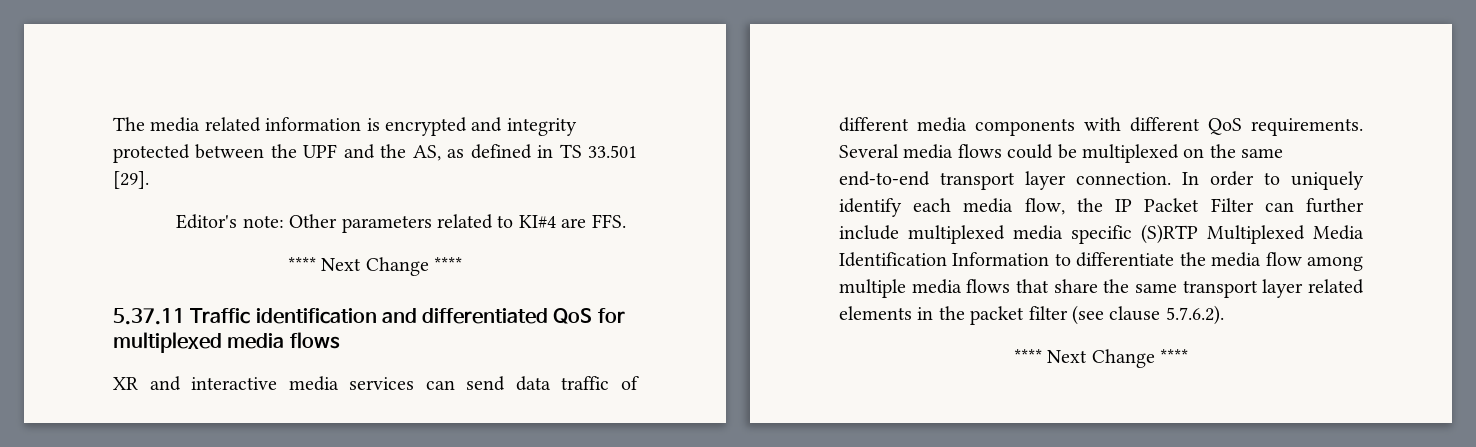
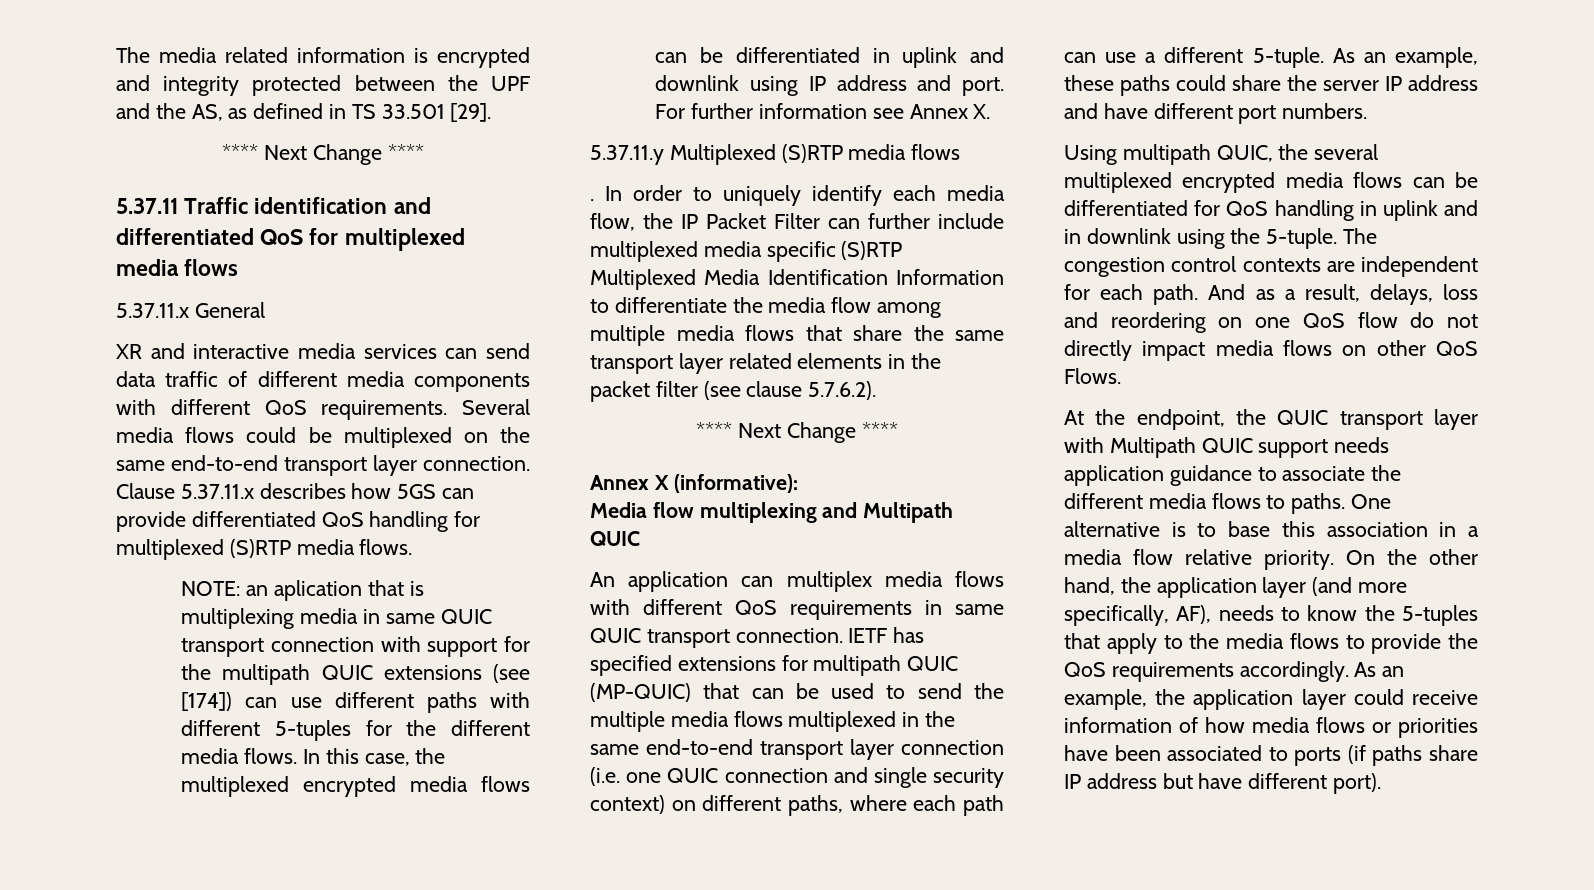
- Editor's note: Other parameters related to KI#4 are FFS.
+ 5.37.11.x General
+ Clause 5.37.11.x describes how 5GS can provide differentiated QoS handling for multiplexed (S)RTP media flows.
+ NOTE: an aplication that is multiplexing media in same QUIC transport connection with support for the multipath QUIC extensions (see [174]) can use different paths with different 5-tuples for the different media flows. In this case, the multiplexed encrypted media flows can be differentiated in uplink and downlink using IP address and port. For further information see Annex X.
+ 5.37.11.y Multiplexed (S)RTP media flows
+ .
+ Annex X (informative):
+ Media flow multiplexing and Multipath QUIC
+ An application can multiplex media flows with different QoS requirements in same QUIC transport connection. IETF has specified extensions for multipath QUIC (MP-QUIC) that can be used to send the multiple media flows multiplexed in the same end-to-end transport layer connection (i.e. one QUIC connection and single security context) on different paths, where each path can use a different 5-tuple. As an example, these paths could share the server IP address and have different port numbers.
+ Using multipath QUIC, the several multiplexed encrypted media flows can be differentiated for QoS handling in uplink and in downlink using the 5-tuple. The congestion control contexts are independent for each path. And as a result, delays, loss and reordering on one QoS flow do not directly impact media flows on other QoS Flows.
+ At the endpoint, the QUIC transport layer with Multipath QUIC support needs application guidance to associate the different media flows to paths. One alternative is to base this association in a media flow relative priority. On the other hand, the application layer (and more specifically, AF), needs to know the 5-tuples that apply to the media flows to provide the QoS requirements accordingly. As an example, the application layer could receive information of how media flows or priorities have been associated to ports (if paths share IP address but have different port).

